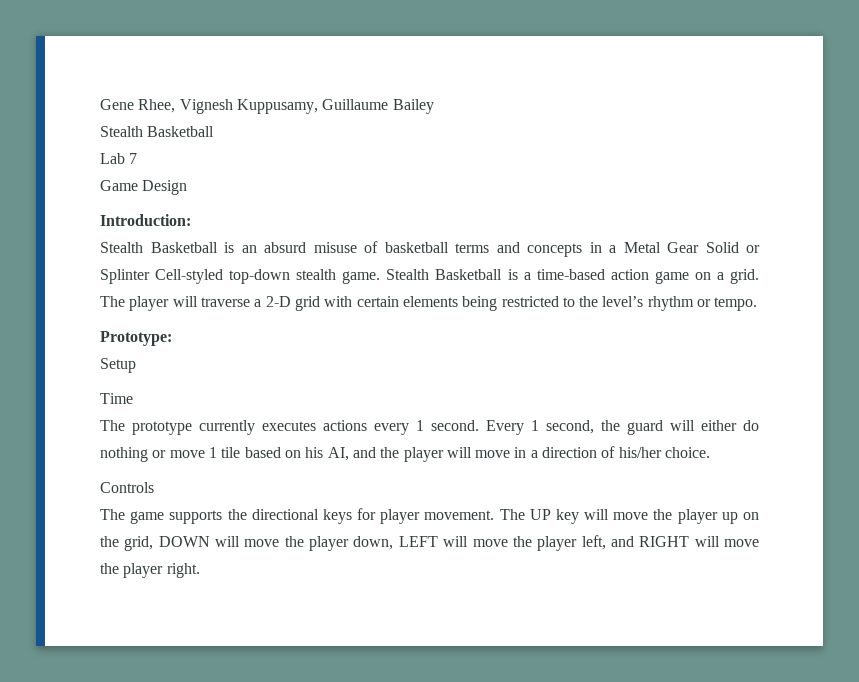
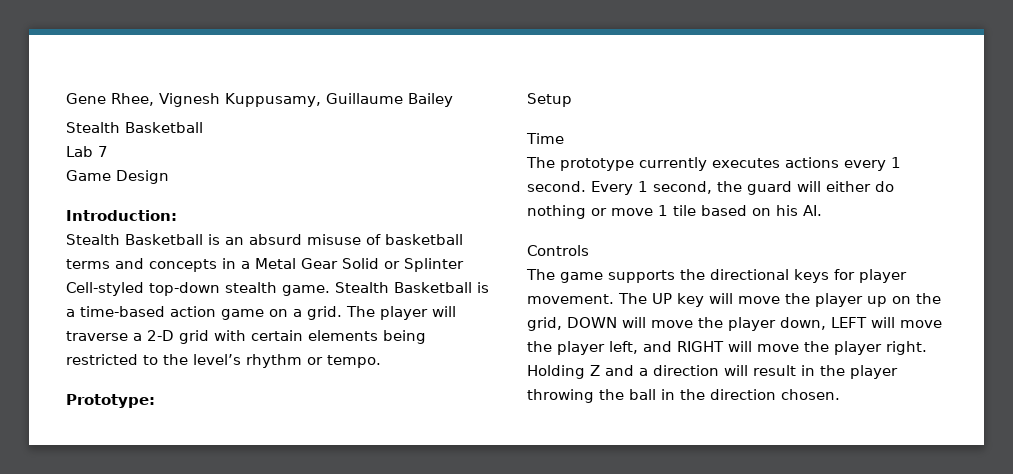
- Every 1 second, the guard will either do nothing or move 1 tile based on his AI, and the player will move in a direction of his/her choice.
+ Every 1 second, the guard will either do nothing or move 1 tile based on his AI.
+ Holding Z and a direction will result in the player throwing the ball in the direction chosen.

